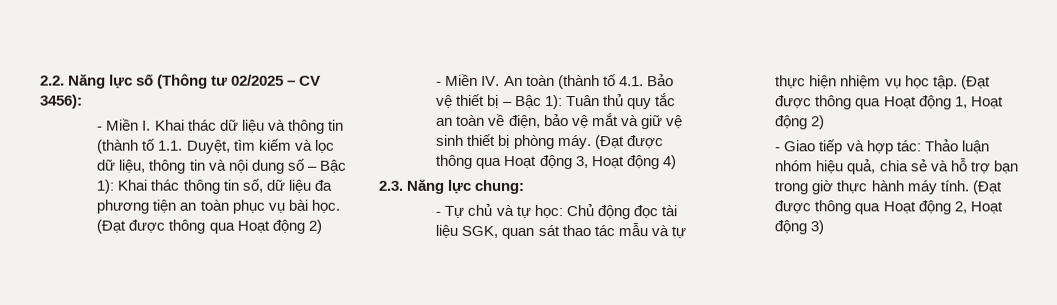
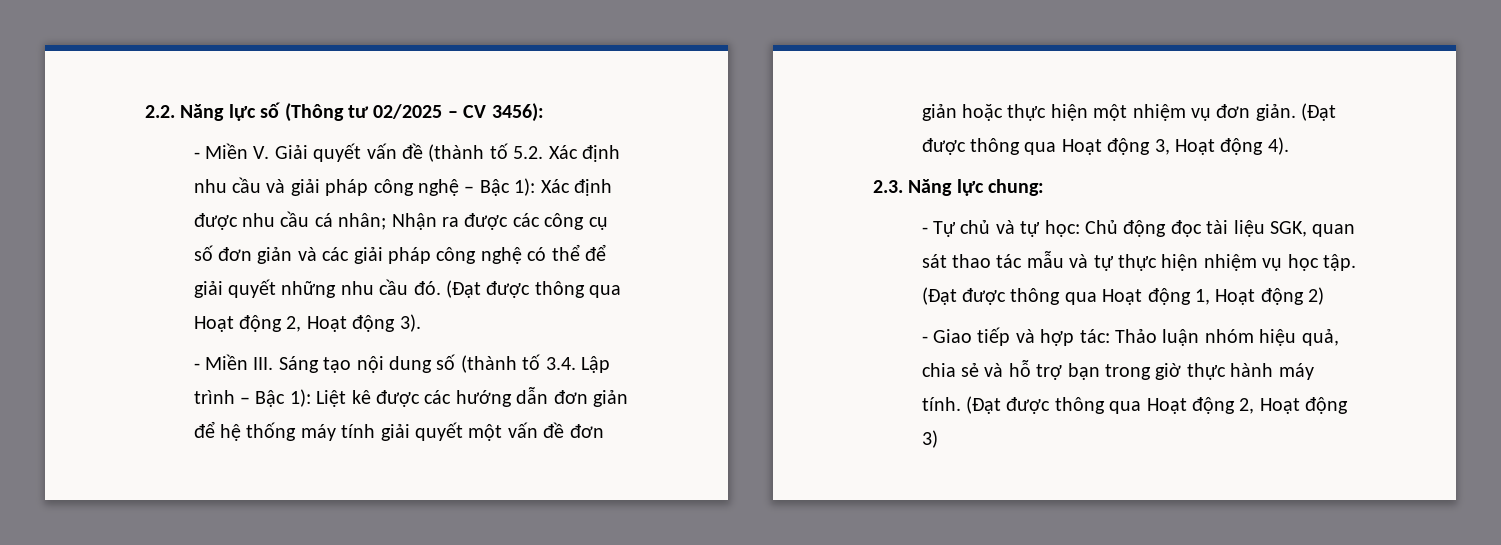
- - Miền I. Khai thác dữ liệu và thông tin (thành tố 1.1. Duyệt, tìm kiếm và lọc dữ liệu, thông tin và nội dung số – Bậc 1): Khai thác thông tin số, dữ liệu đa phương tiện an toàn phục vụ bài học. (Đạt được thông qua Hoạt động 2)
- - Miền IV. An toàn (thành tố 4.1. Bảo vệ thiết bị – Bậc 1): Tuân thủ quy tắc an toàn về điện, bảo vệ mắt và giữ vệ sinh thiết bị phòng máy.
+ - Miền V. Giải quyết vấn đề (thành tố 5.2. Xác định nhu cầu và giải pháp công nghệ – Bậc 1): Xác định được nhu cầu cá nhân; Nhận ra được các công cụ số đơn giản và các giải pháp công nghệ có thể để giải quyết những nhu cầu đó. (Đạt được thông qua Hoạt động 2, Hoạt động 3).
+ - Miền III. Sáng tạo nội dung số (thành tố 3.4. Lập trình – Bậc 1): Liệt kê được các hướng dẫn đơn giản để hệ thống máy tính giải quyết một vấn đề đơn giản hoặc thực hiện một nhiệm vụ đơn giản.
- (Đạt được thông qua Hoạt động 3, Hoạt động 4)
+ (Đạt được thông qua Hoạt động 3, Hoạt động 4).

